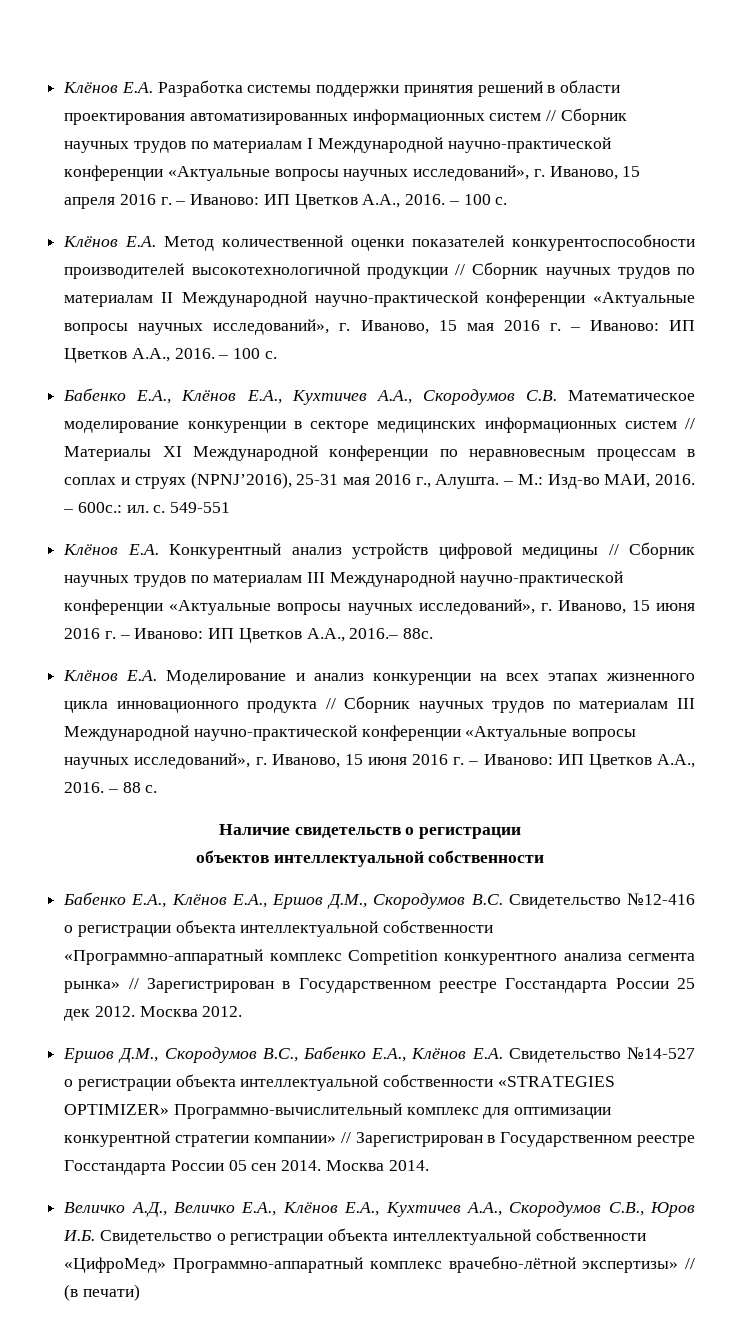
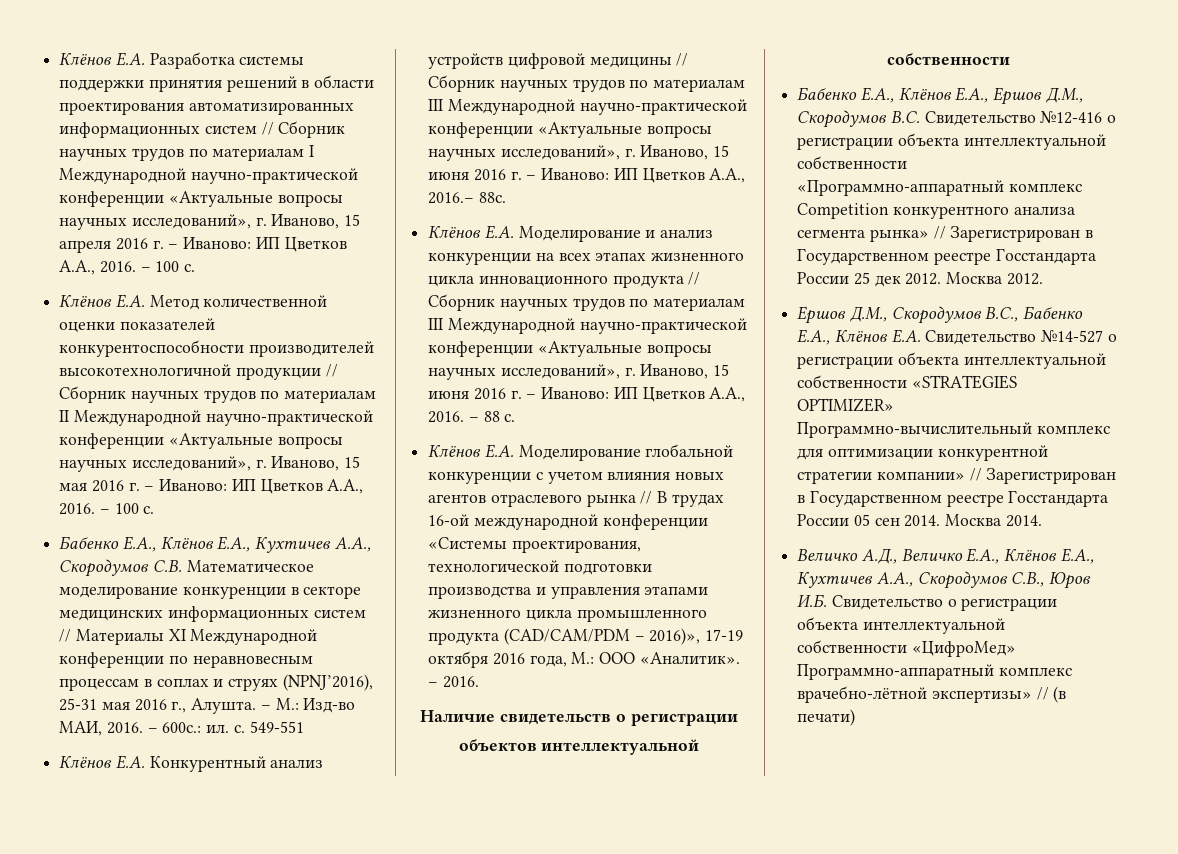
+ Клёнов Е.А. Моделирование глобальной конкуренции с учетом влияния новых агентов отраслевого рынка // В трудах 16-ой международной конференции «Системы проектирования, технологической подготовки производства и управления этапами жизненного цикла промышленного продукта (CAD/CAM/PDM – 2016)», 17-19 октября 2016 года, М.: ООО «Аналитик». – 2016.

